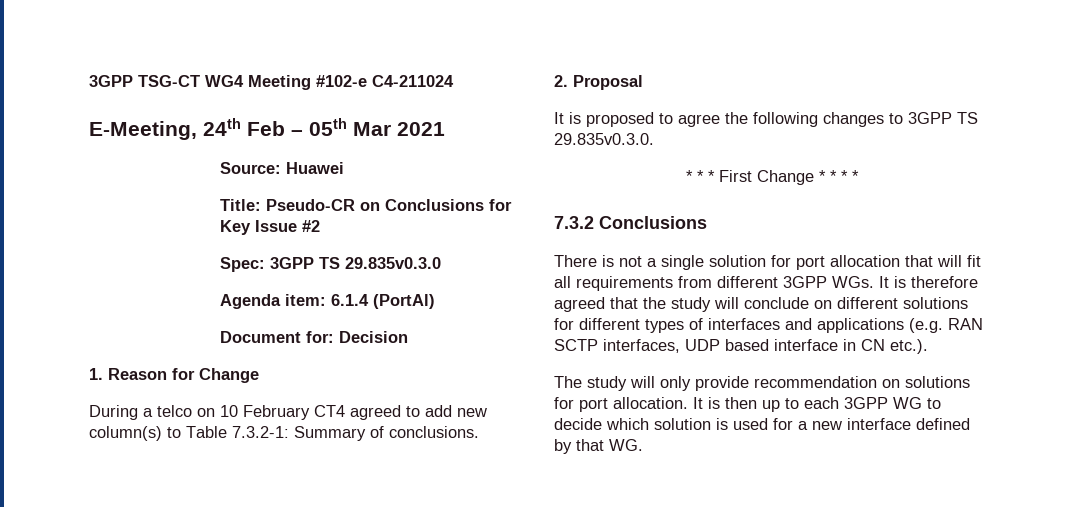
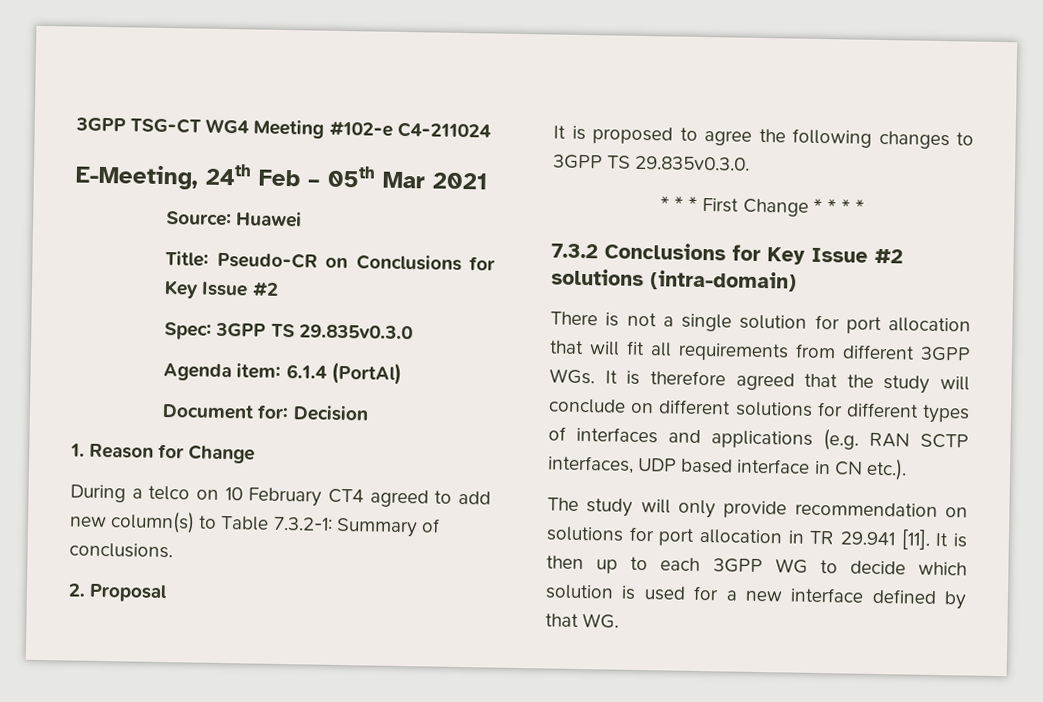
- 7.3.2 Conclusions
+ 7.3.2 Conclusions for Key Issue #2 solutions (intra-domain)
- The study will only provide recommendation on solutions for port allocation.
+ The study will only provide recommendation on solutions for port allocation in TR 29.941 [11].

